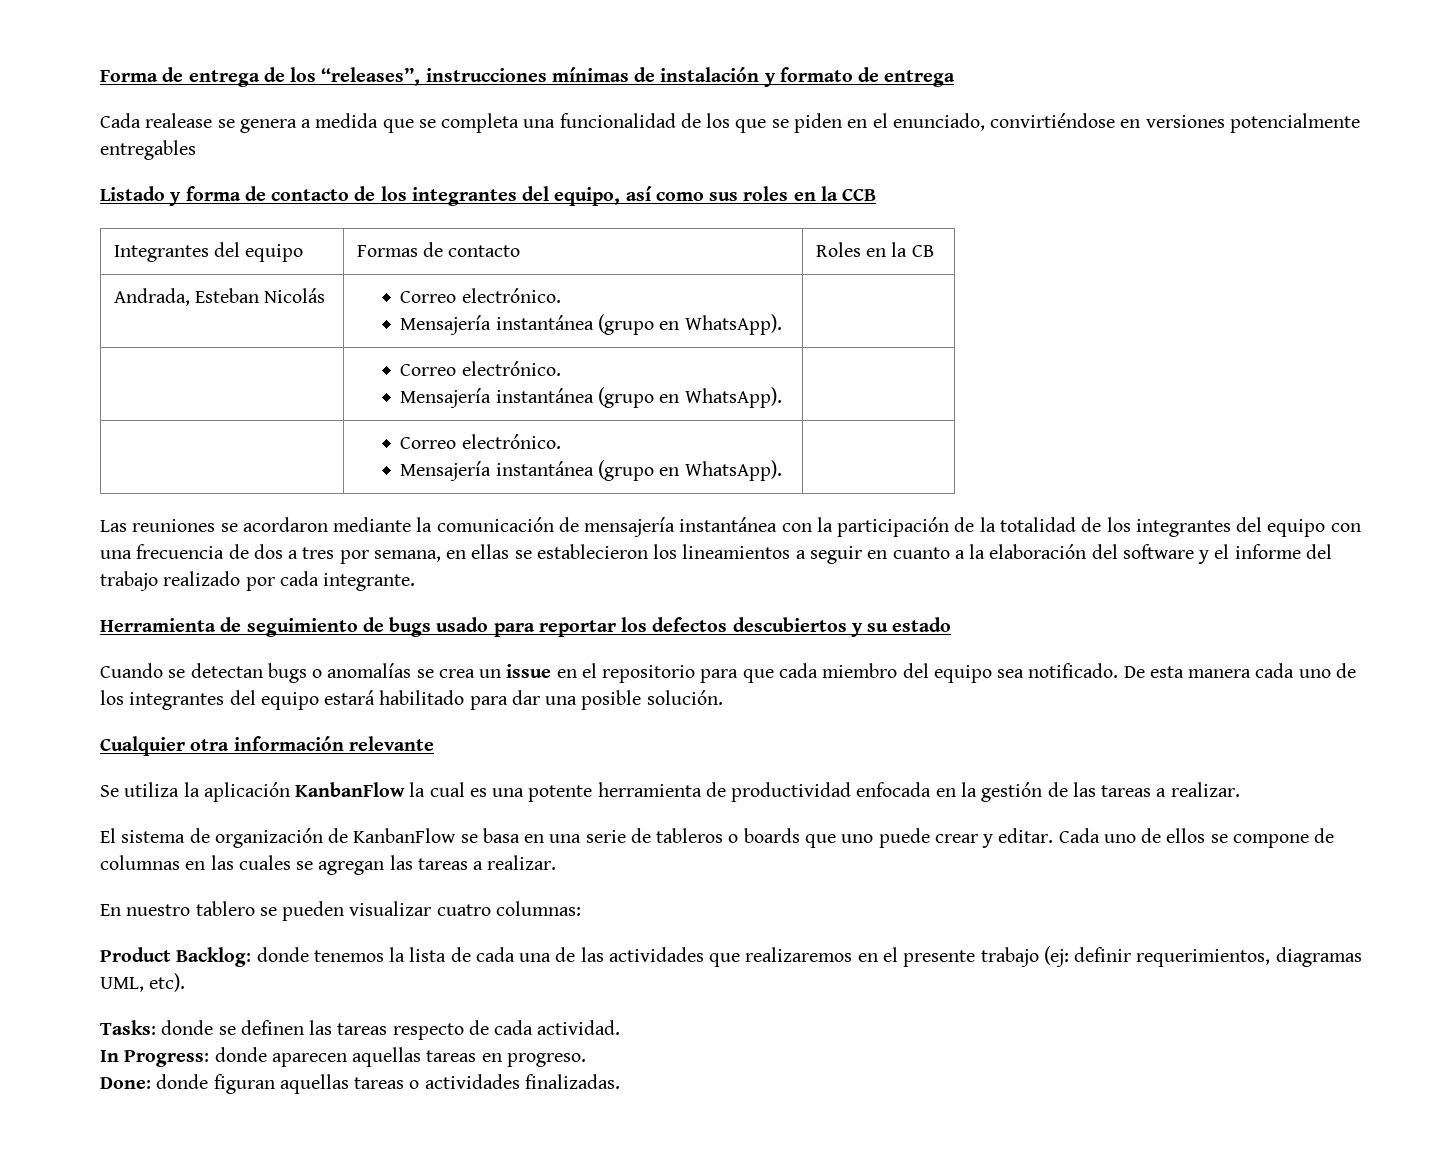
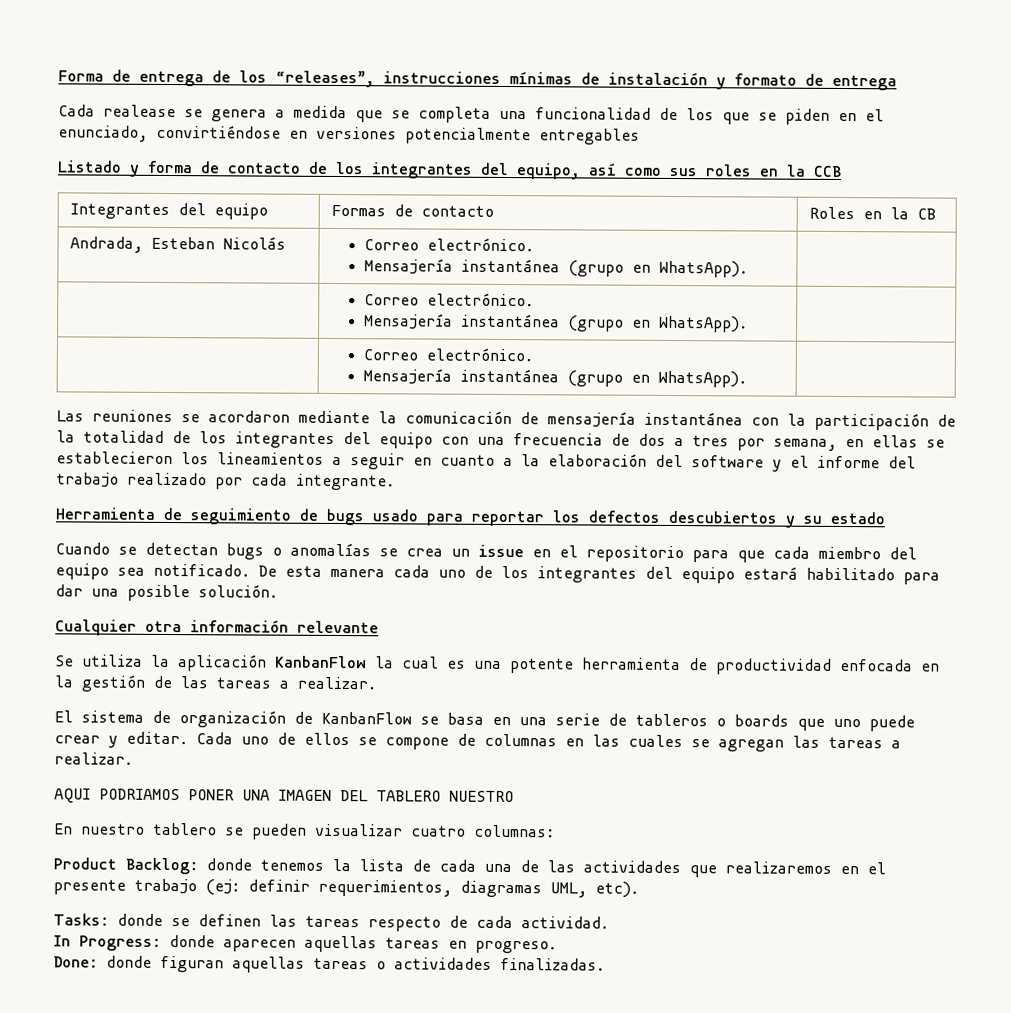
+ AQUI PODRIAMOS PONER UNA IMAGEN DEL TABLERO NUESTRO

